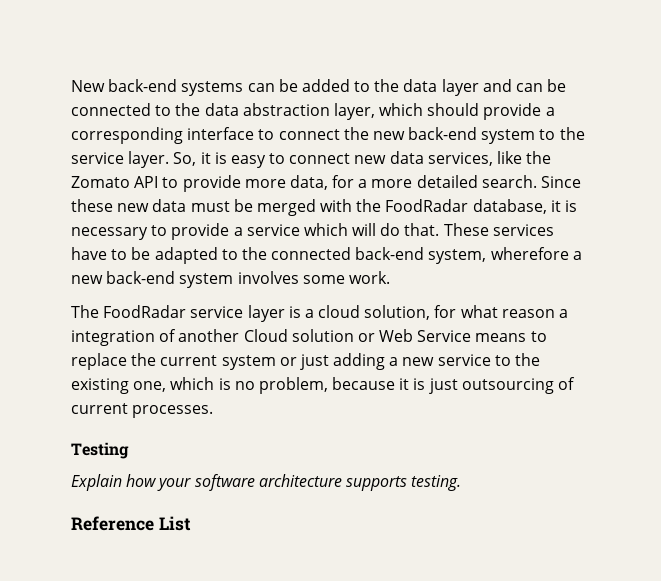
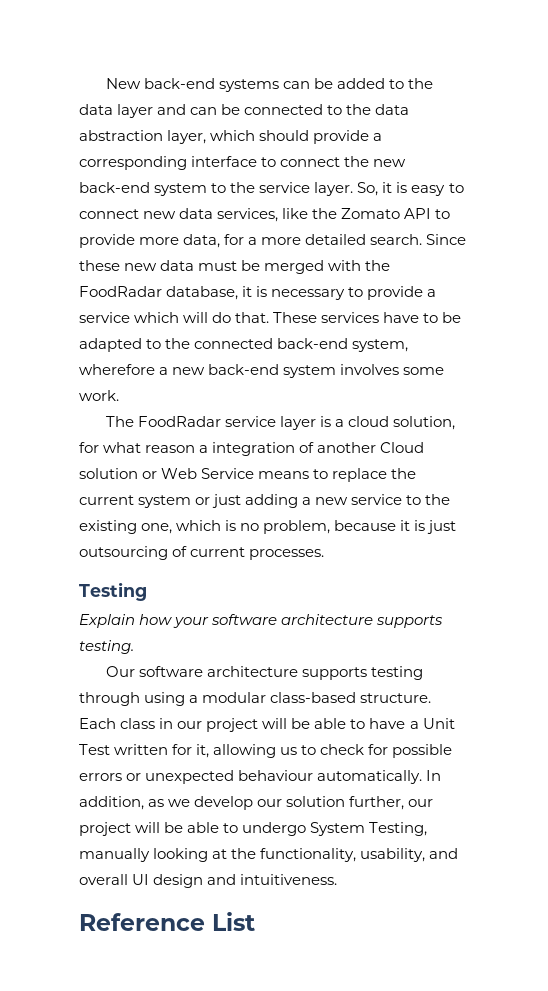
+ Our software architecture supports testing through using a modular class-based structure. Each class in our project will be able to have a Unit Test written for it, allowing us to check for possible errors or unexpected behaviour automatically. In addition, as we develop our solution further, our project will be able to undergo System Testing, manually looking at the functionality, usability, and overall UI design and intuitiveness.

